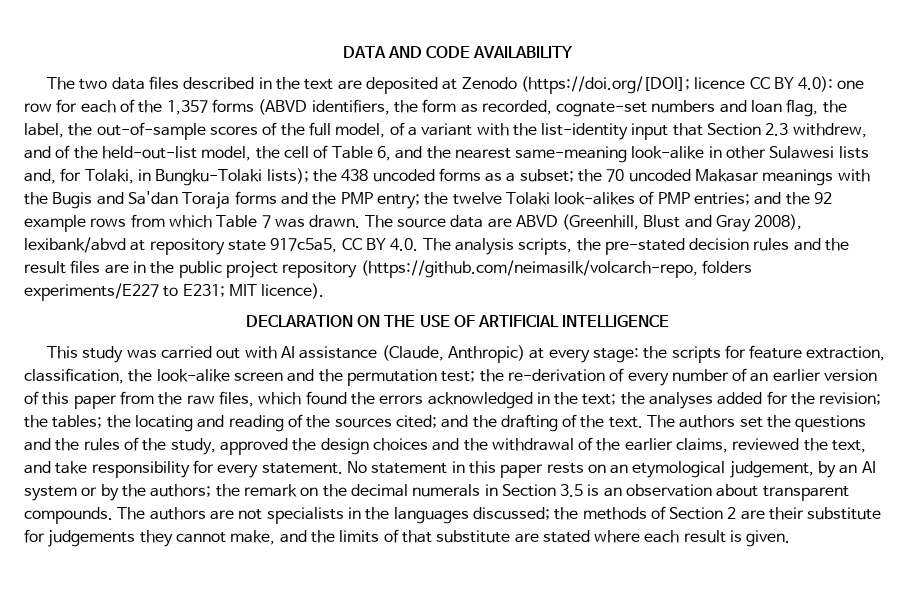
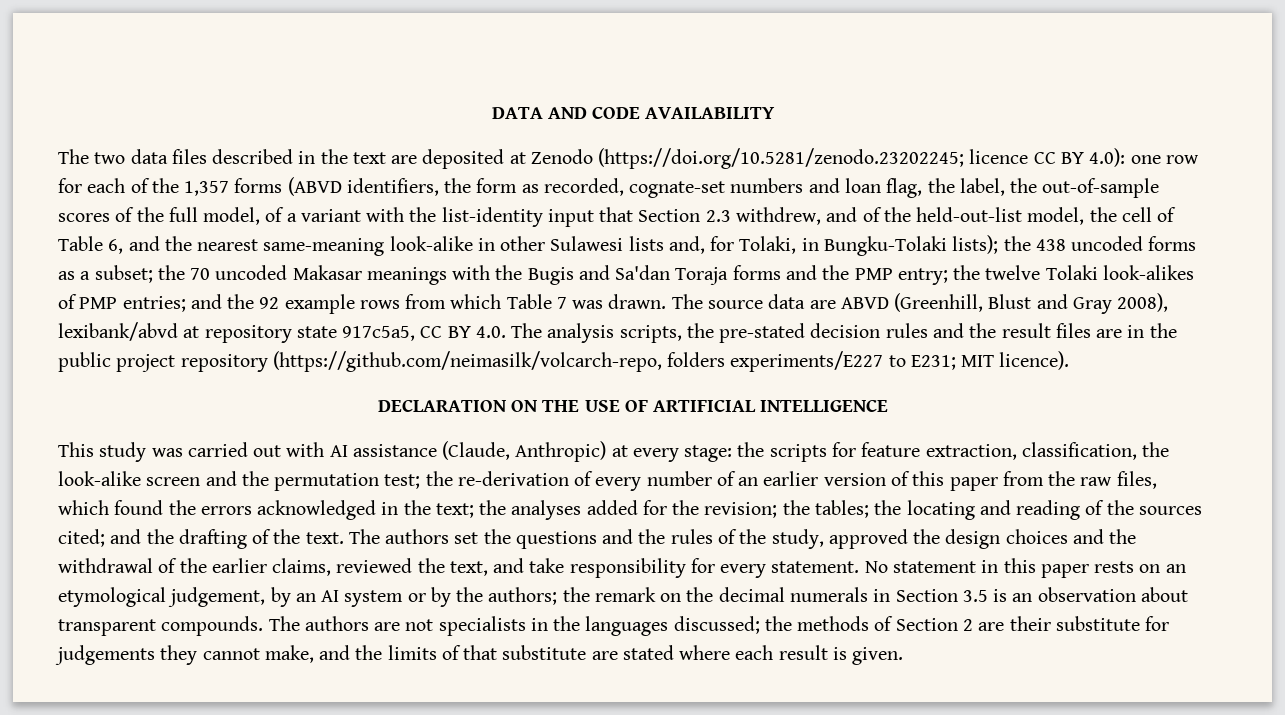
- The two data files described in the text are deposited at Zenodo (https://doi.org/[DOI];
+ The two data files described in the text are deposited at Zenodo (https://doi.org/10.5281/zenodo.23202245;

